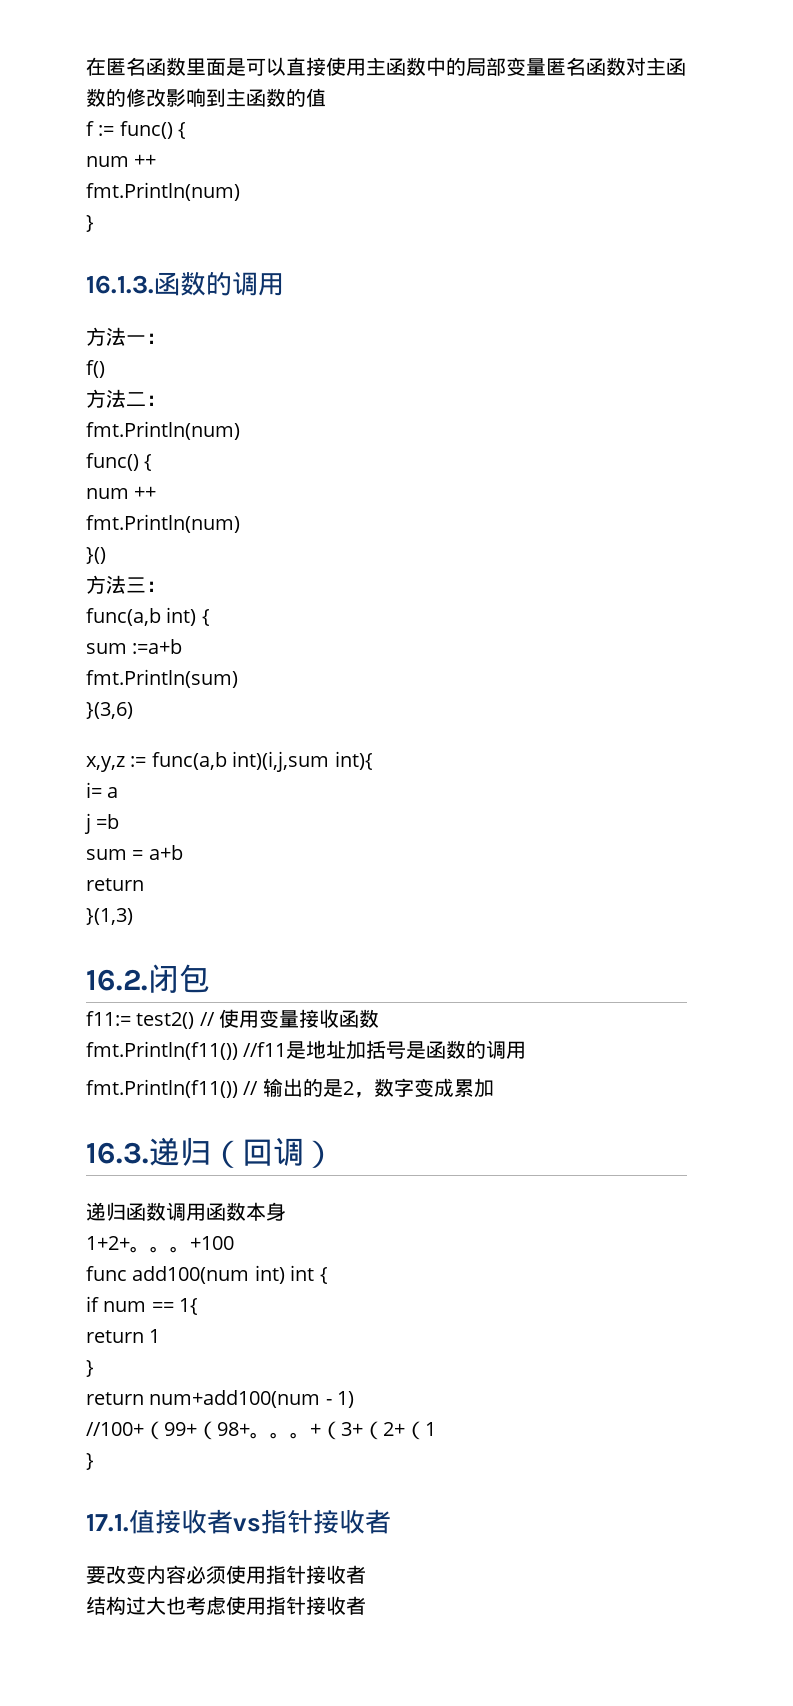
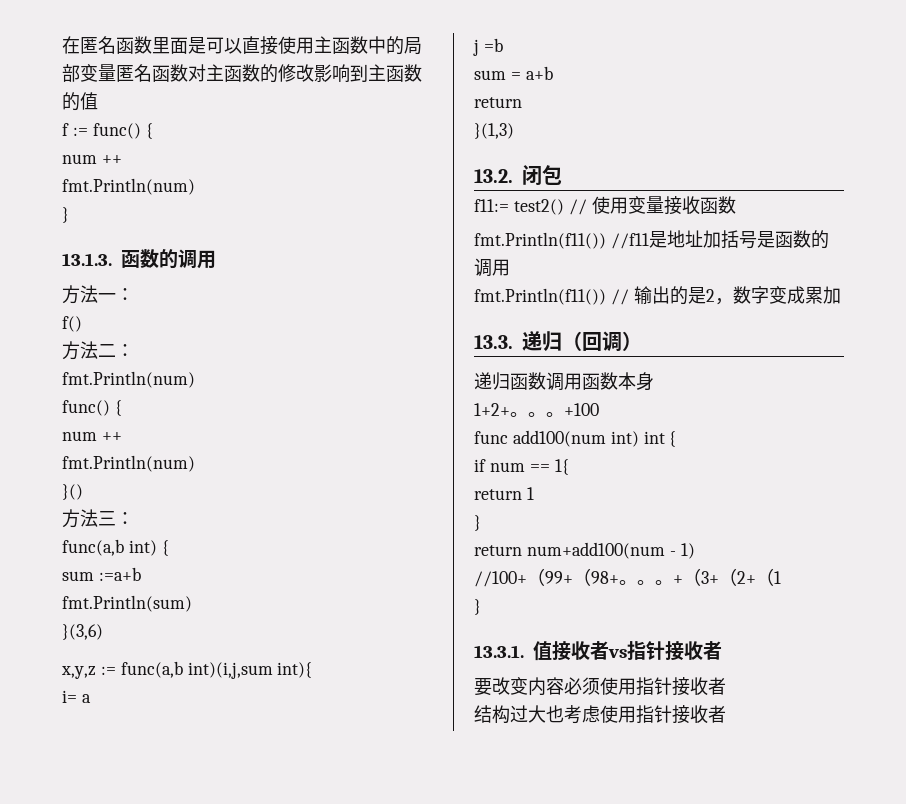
- 16.1.3.函数的调用
+ 13.1.3.函数的调用
- 16.2.闭包
+ 13.2.闭包
- 16.3.递归（回调）
+ 13.3.递归（回调）
- 17.1.值接收者vs指针接收者
+ 13.3.1.值接收者vs指针接收者

